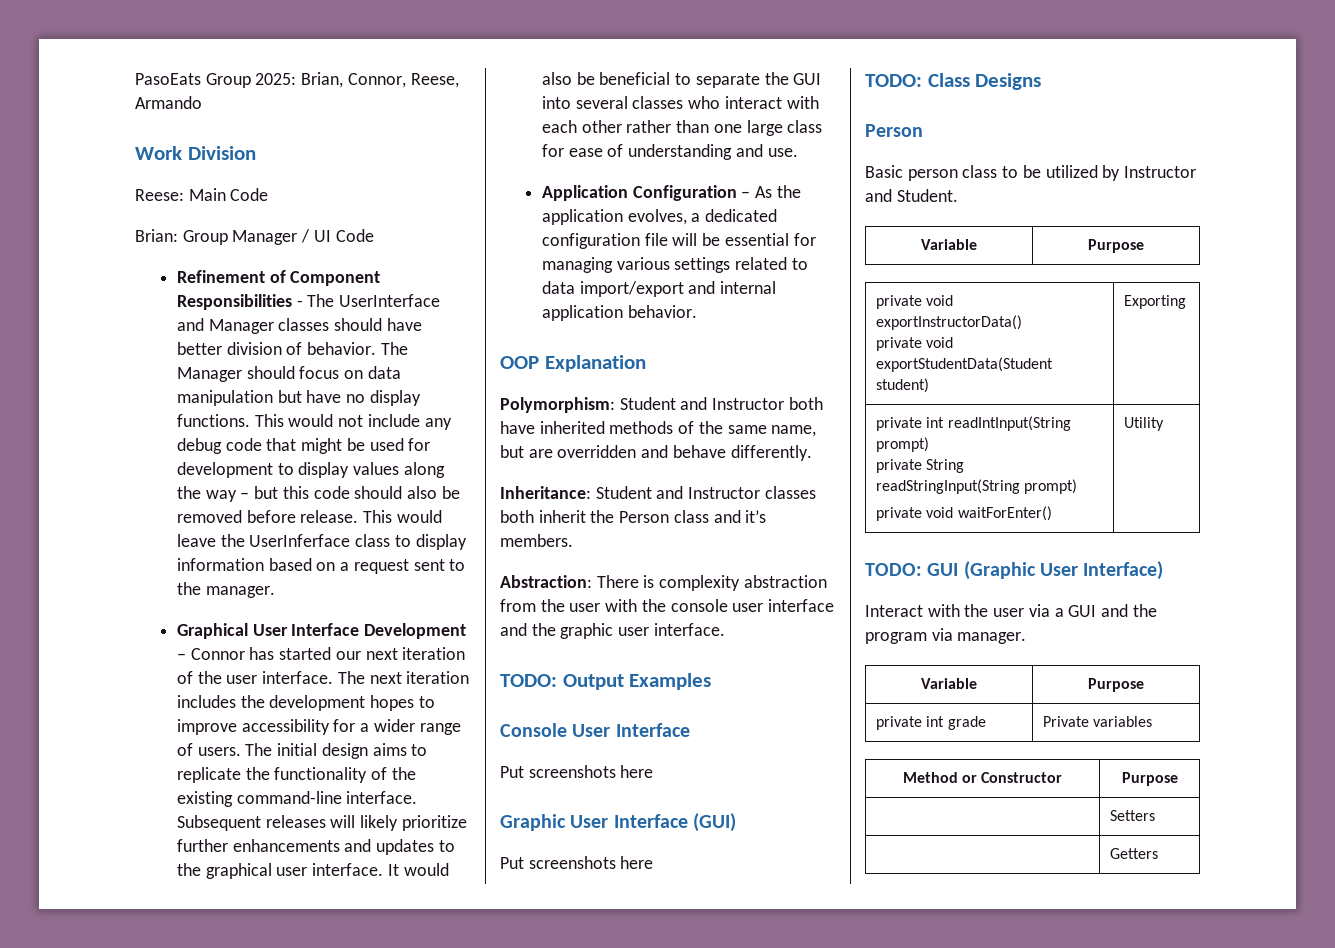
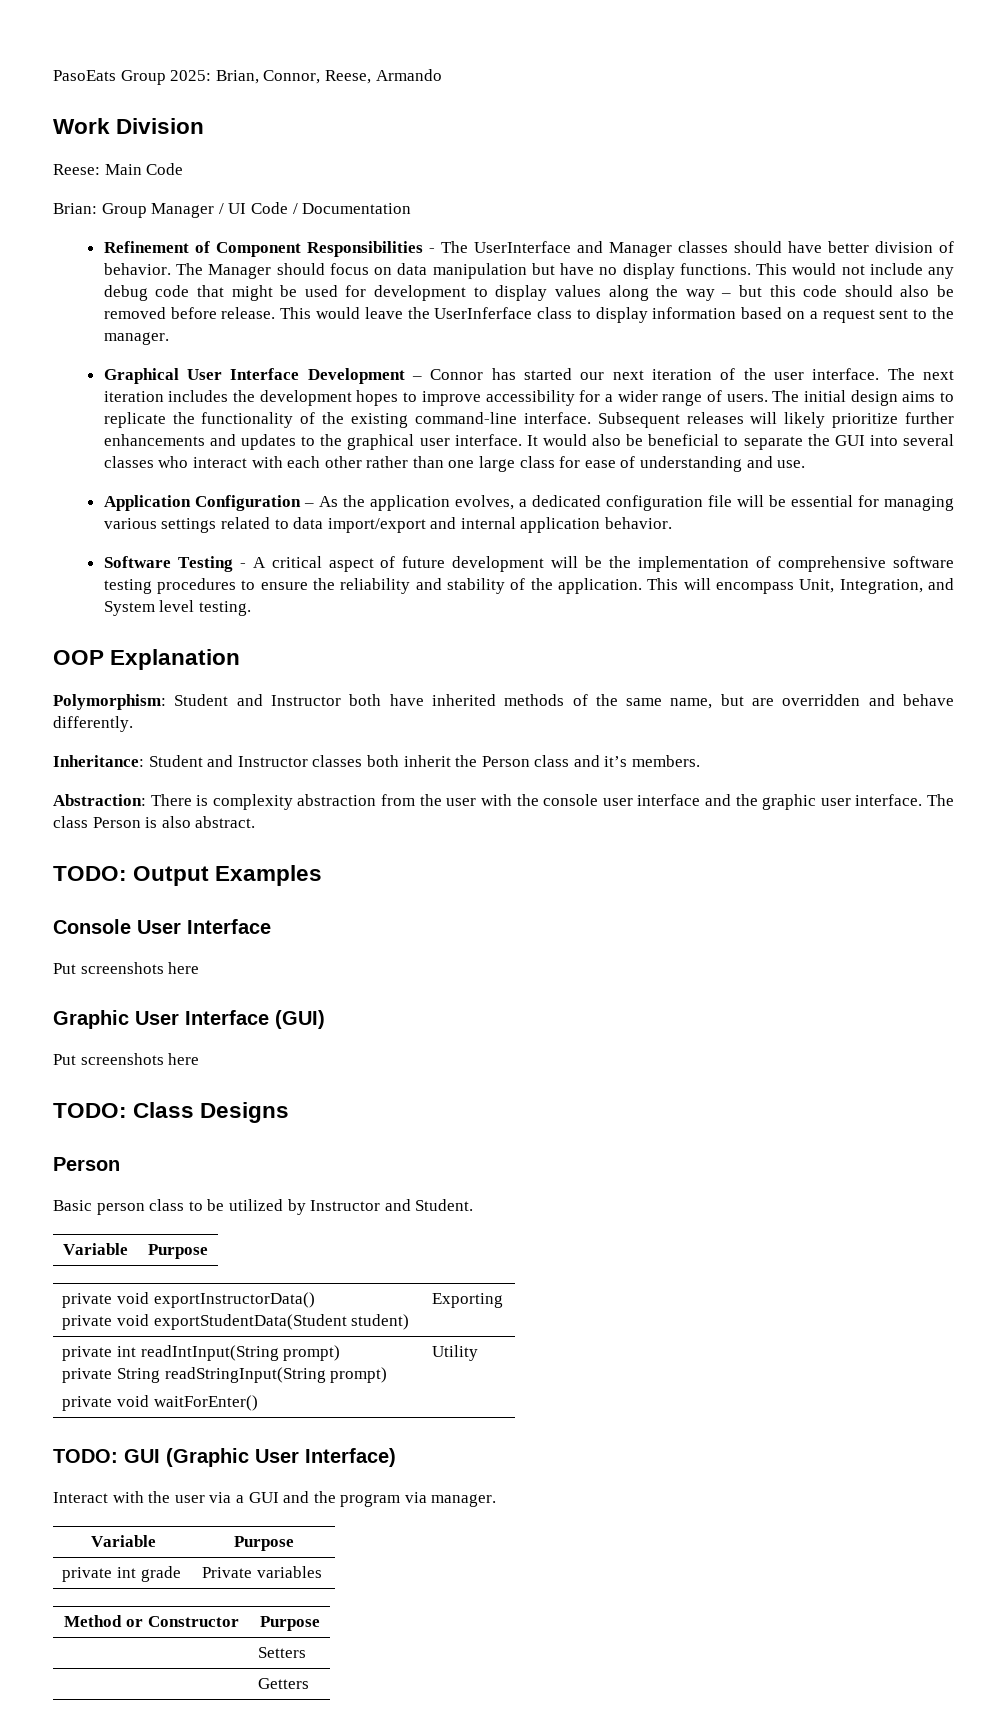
- Brian: Group Manager / UI Code
+ Brian: Group Manager / UI Code / Documentation
+ Software Testing - A critical aspect of future development will be the implementation of comprehensive software testing procedures to ensure the reliability and stability of the application. This will encompass Unit, Integration, and System level testing.
+ The class Person is also abstract.

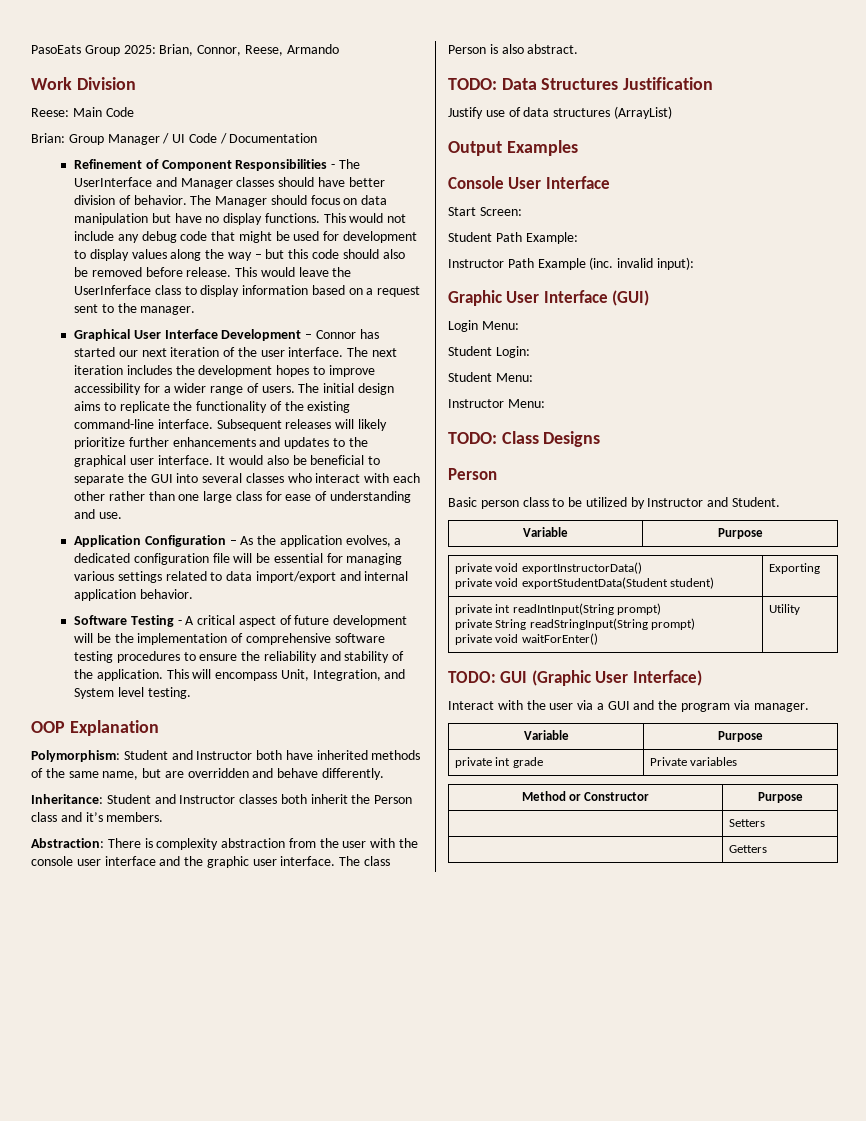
- TODO: Output Examples
+ TODO: Data Structures Justification
+ Justify use of data structures (ArrayList)
+ Output Examples
  Console User Interface
- Put screenshots here
+ Start Screen:
+ Student Path Example:
+ Instructor Path Example (inc. invalid input):
  Graphic User Interface (GUI)
- Put screenshots here
+ Login Menu:
+ Student Login:
+ Student Menu:
+ Instructor Menu:

